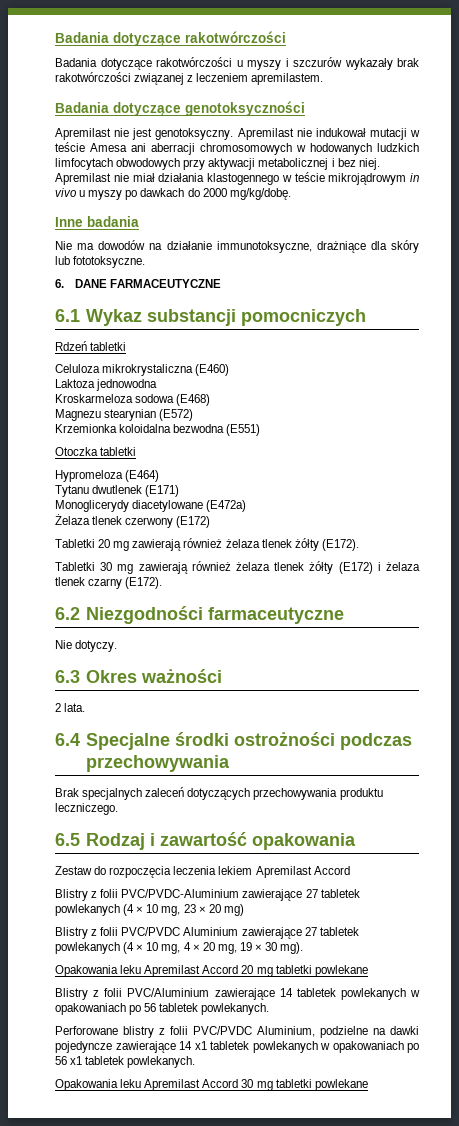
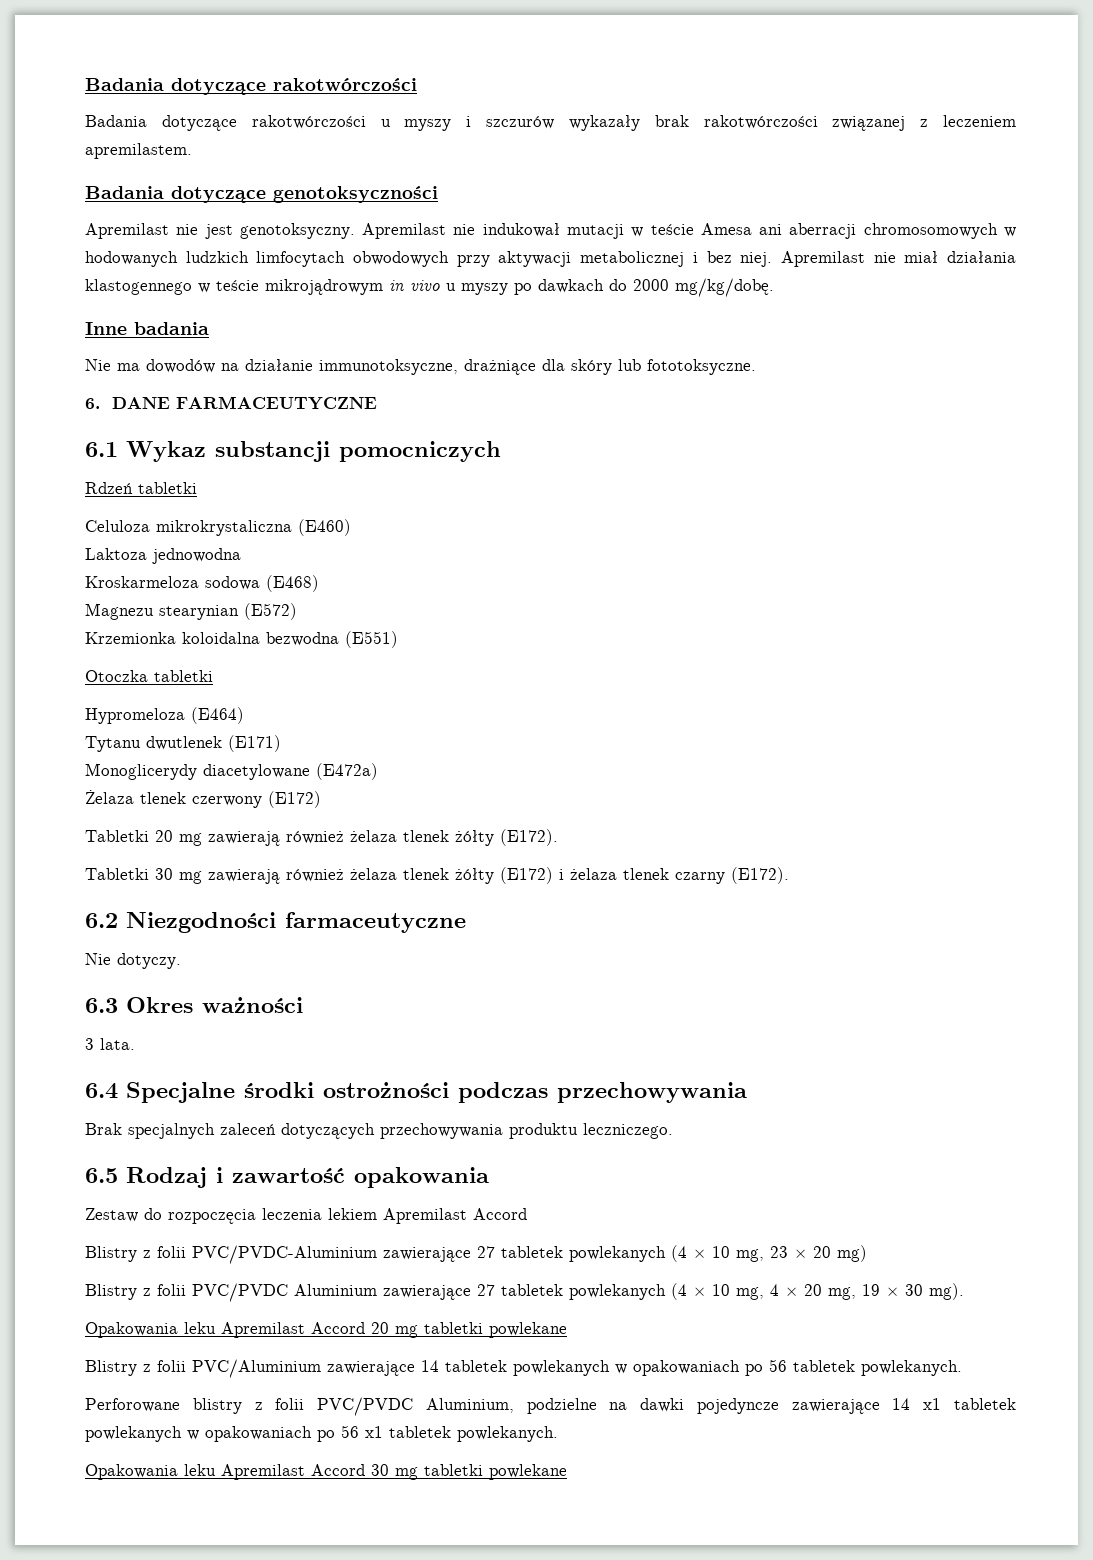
- 2 lata.
+ 3 lata.

